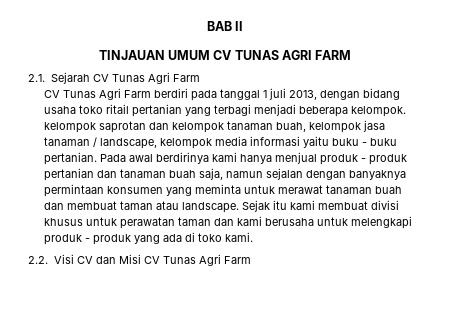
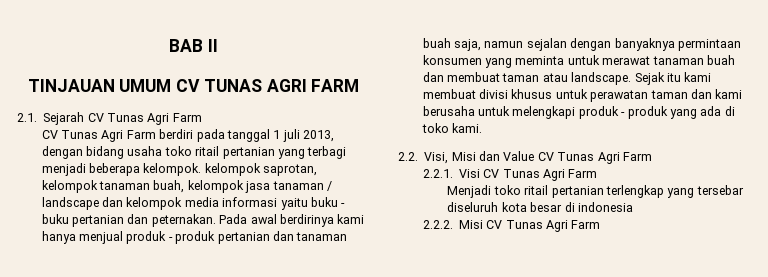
- CV Tunas Agri Farm berdiri pada tanggal 1 juli 2013, dengan bidang usaha toko ritail pertanian yang terbagi menjadi beberapa kelompok. kelompok saprotan dan kelompok tanaman buah, kelompok jasa tanaman / landscape, kelompok media informasi yaitu buku - buku pertanian.
+ CV Tunas Agri Farm berdiri pada tanggal 1 juli 2013, dengan bidang usaha toko ritail pertanian yang terbagi menjadi beberapa kelompok. kelompok saprotan, kelompok tanaman buah, kelompok jasa tanaman / landscape dan kelompok media informasi yaitu buku - buku pertanian dan peternakan.
- 2.2. Visi CV dan Misi CV Tunas Agri Farm
+ 2.2. Visi, Misi dan Value CV Tunas Agri Farm
+ 2.2.1. Visi CV Tunas Agri Farm
+ Menjadi toko ritail pertanian terlengkap yang tersebar diseluruh kota besar di indonesia
+ 2.2.2. Misi CV Tunas Agri Farm

